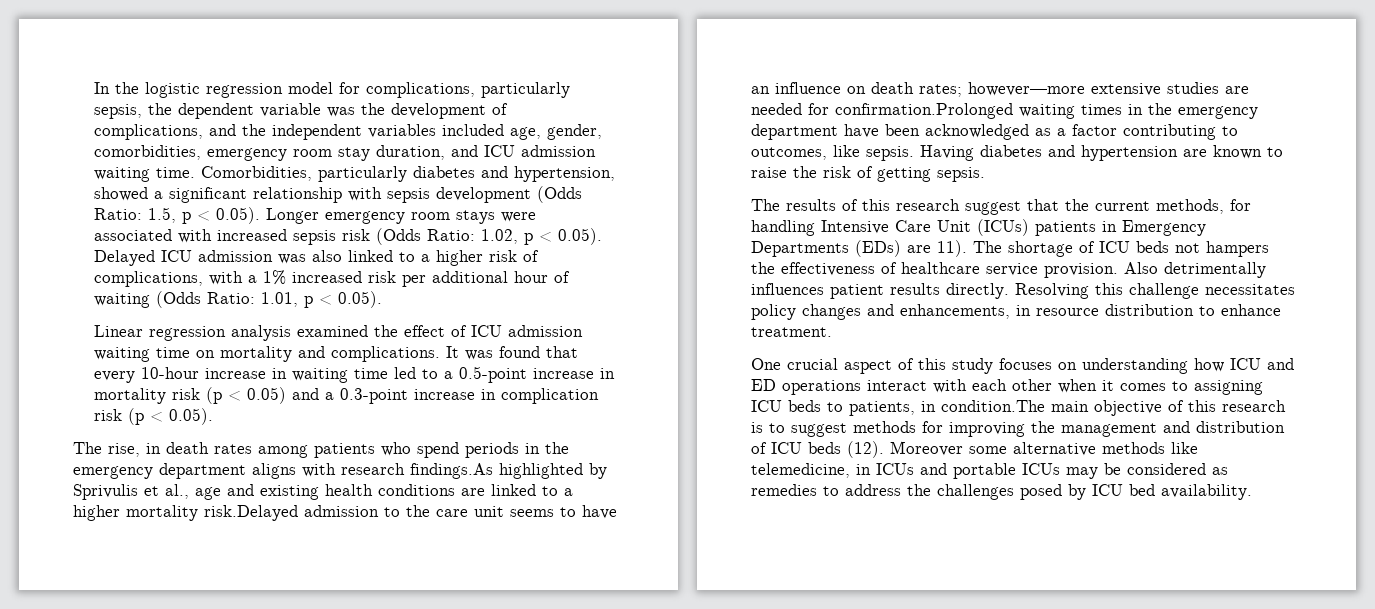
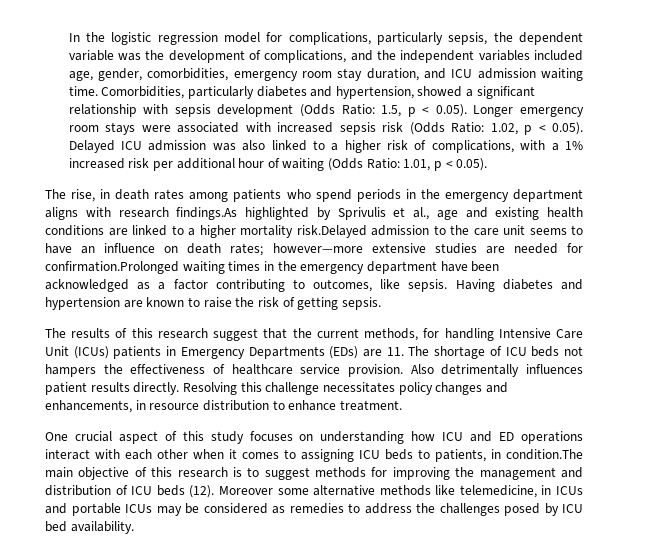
- Linear regression analysis examined the effect of ICU admission waiting time on mortality and complications. It was found that every 10-hour increase in waiting time led to a 0.5-point increase in mortality risk (p < 0.05) and a 0.3-point increase in complication risk (p < 0.05).
- The results of this research suggest that the current methods, for handling Intensive Care Unit (ICUs) patients in Emergency Departments (EDs) are 11). The shortage of ICU beds not hampers the effectiveness of healthcare service provision.
+ The results of this research suggest that the current methods, for handling Intensive Care Unit (ICUs) patients in Emergency Departments (EDs) are 11. The shortage of ICU beds not hampers the effectiveness of healthcare service provision.

